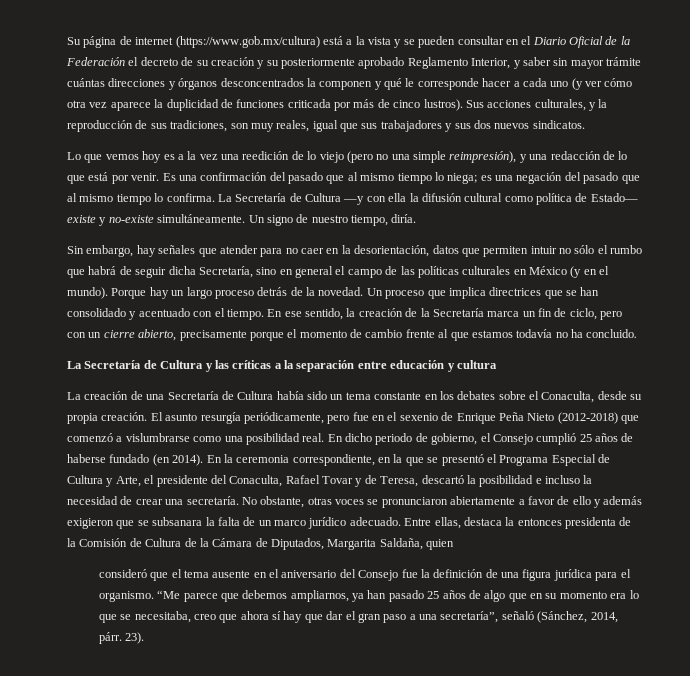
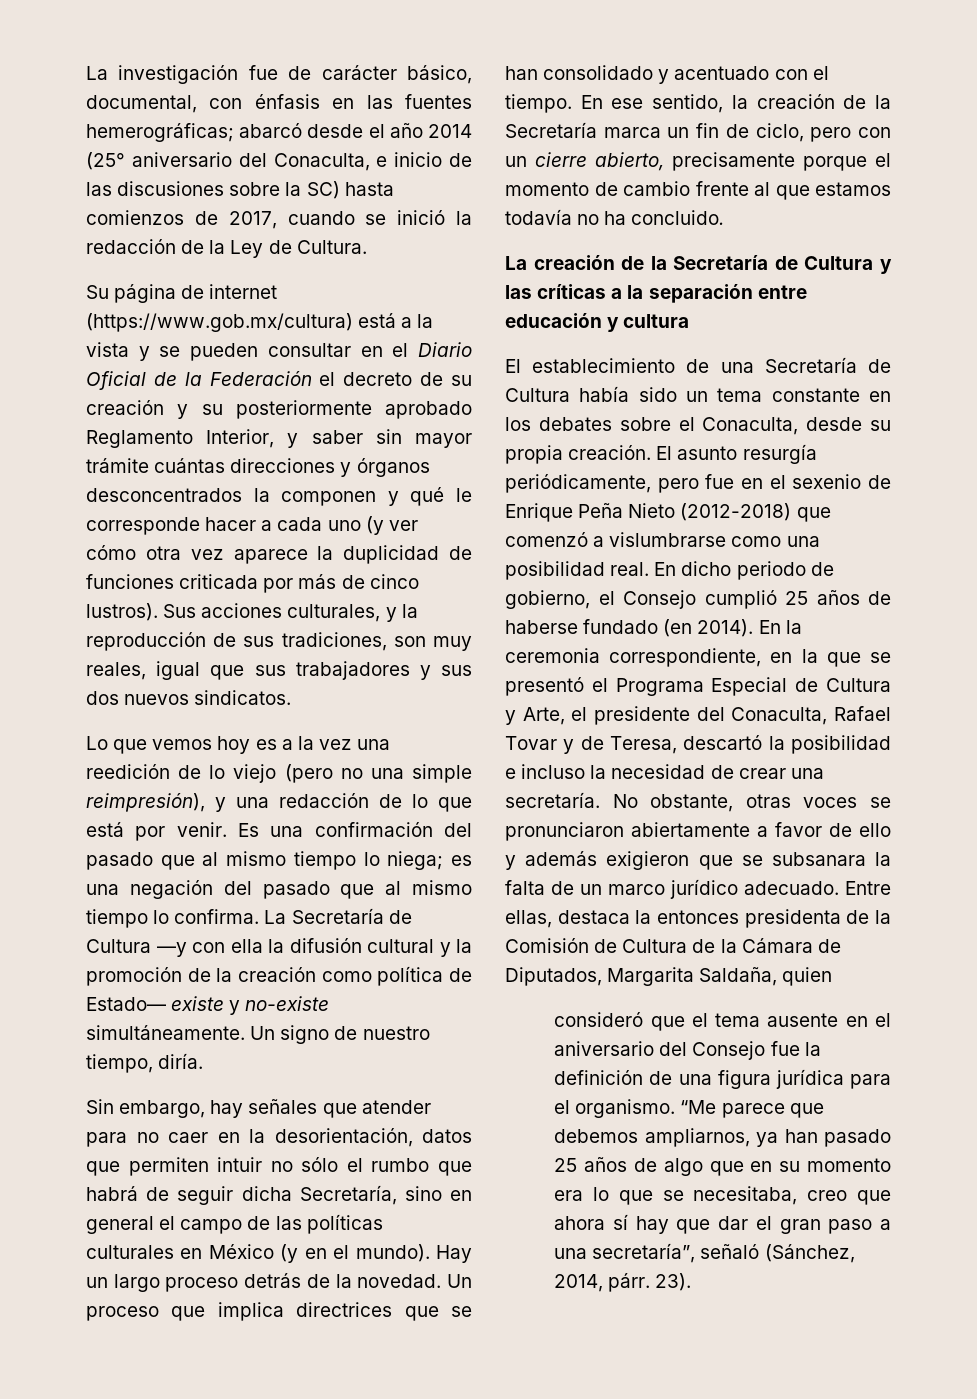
+ La investigación fue de carácter básico, documental, con énfasis en las fuentes hemerográficas; abarcó desde el año 2014 (25° aniversario del Conaculta, e inicio de las discusiones sobre la SC) hasta comienzos de 2017, cuando se inició la redacción de la Ley de Cultura.
- La Secretaría de Cultura —y con ella la difusión cultural como política de Estado— existe y no-existe simultáneamente.
+ La Secretaría de Cultura —y con ella la difusión cultural y la promoción de la creación como política de Estado— existe y no-existe simultáneamente.
- Porque hay un largo proceso detrás de la novedad.
+ Hay un largo proceso detrás de la novedad.
- La Secretaría de Cultura y las críticas a la separación entre educación y cultura
+ La creación de la Secretaría de Cultura y las críticas a la separación entre educación y cultura
- La creación de una Secretaría de Cultura había sido un tema constante en los debates sobre el Conaculta, desde su propia creación.
+ El establecimiento de una Secretaría de Cultura había sido un tema constante en los debates sobre el Conaculta, desde su propia creación.

